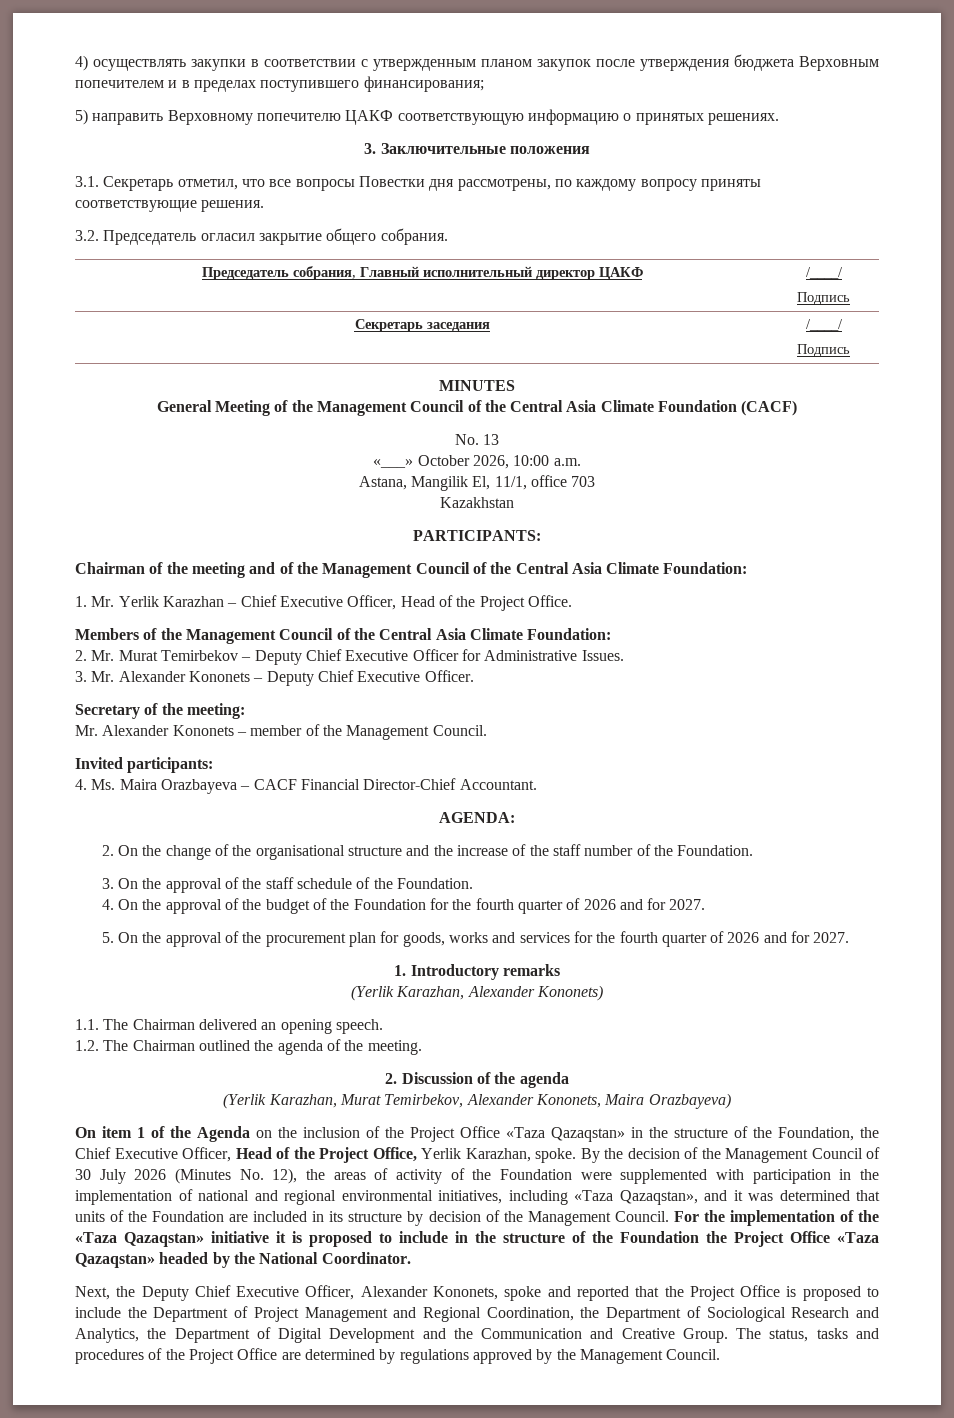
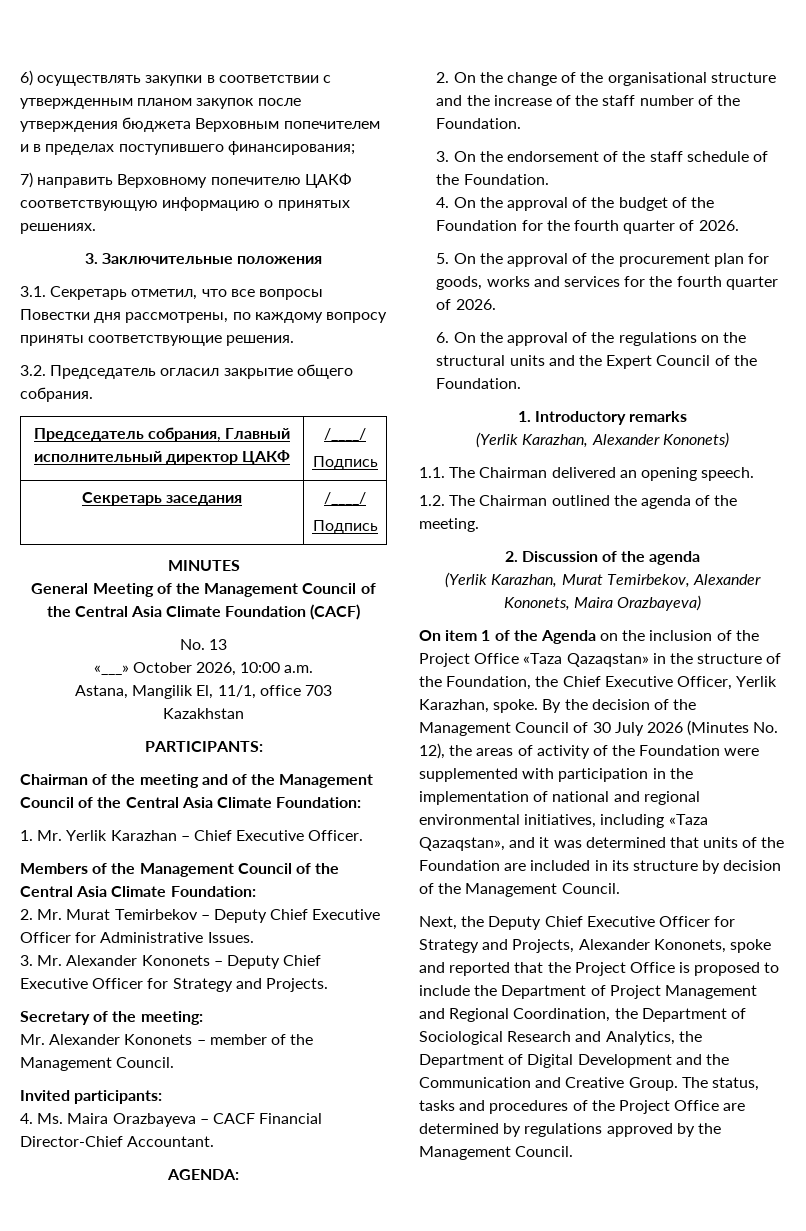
- 4) осуществлять закупки в соответствии с утвержденным планом закупок после утверждения бюджета Верховным попечителем и в пределах поступившего финансирования;
+ 6) осуществлять закупки в соответствии с утвержденным планом закупок после утверждения бюджета Верховным попечителем и в пределах поступившего финансирования;
- 5) направить Верховному попечителю ЦАКФ соответствующую информацию о принятых решениях.
+ 7) направить Верховному попечителю ЦАКФ соответствующую информацию о принятых решениях.
- 1. Mr. Yerlik Karazhan – Chief Executive Officer, Head of the Project Office.
+ 1. Mr. Yerlik Karazhan – Chief Executive Officer.
- 3. Mr. Alexander Kononets – Deputy Chief Executive Officer.
+ 3. Mr. Alexander Kononets – Deputy Chief Executive Officer for Strategy and Projects.
- 3. On the approval of the staff schedule of the Foundation.
+ 3. On the endorsement of the staff schedule of the Foundation.
- 4. On the approval of the budget of the Foundation for the fourth quarter of 2026 and for 2027.
+ 4. On the approval of the budget of the Foundation for the fourth quarter of 2026.
- 5. On the approval of the procurement plan for goods, works and services for the fourth quarter of 2026 and for 2027.
+ 5. On the approval of the procurement plan for goods, works and services for the fourth quarter of 2026.
+ 6. On the approval of the regulations on the structural units and the Expert Council of the Foundation.
- On item 1 of the Agenda on the inclusion of the Project Office «Taza Qazaqstan» in the structure of the Foundation, the Chief Executive Officer, Head of the Project Office, Yerlik Karazhan, spoke.
+ On item 1 of the Agenda on the inclusion of the Project Office «Taza Qazaqstan» in the structure of the Foundation, the Chief Executive Officer, Yerlik Karazhan, spoke.
- For the implementation of the «Taza Qazaqstan» initiative it is proposed to include in the structure of the Foundation the Project Office «Taza Qazaqstan» headed by the National Coordinator.
- Next, the Deputy Chief Executive Officer, Alexander Kononets, spoke and reported that the Project Office is proposed to include the Department of Project Management and Regional Coordination, the Department of Sociological Research and Analytics, the Department of Digital Development and the Communication and Creative Group.
+ Next, the Deputy Chief Executive Officer for Strategy and Projects, Alexander Kononets, spoke and reported that the Project Office is proposed to include the Department of Project Management and Regional Coordination, the Department of Sociological Research and Analytics, the Department of Digital Development and the Communication and Creative Group.

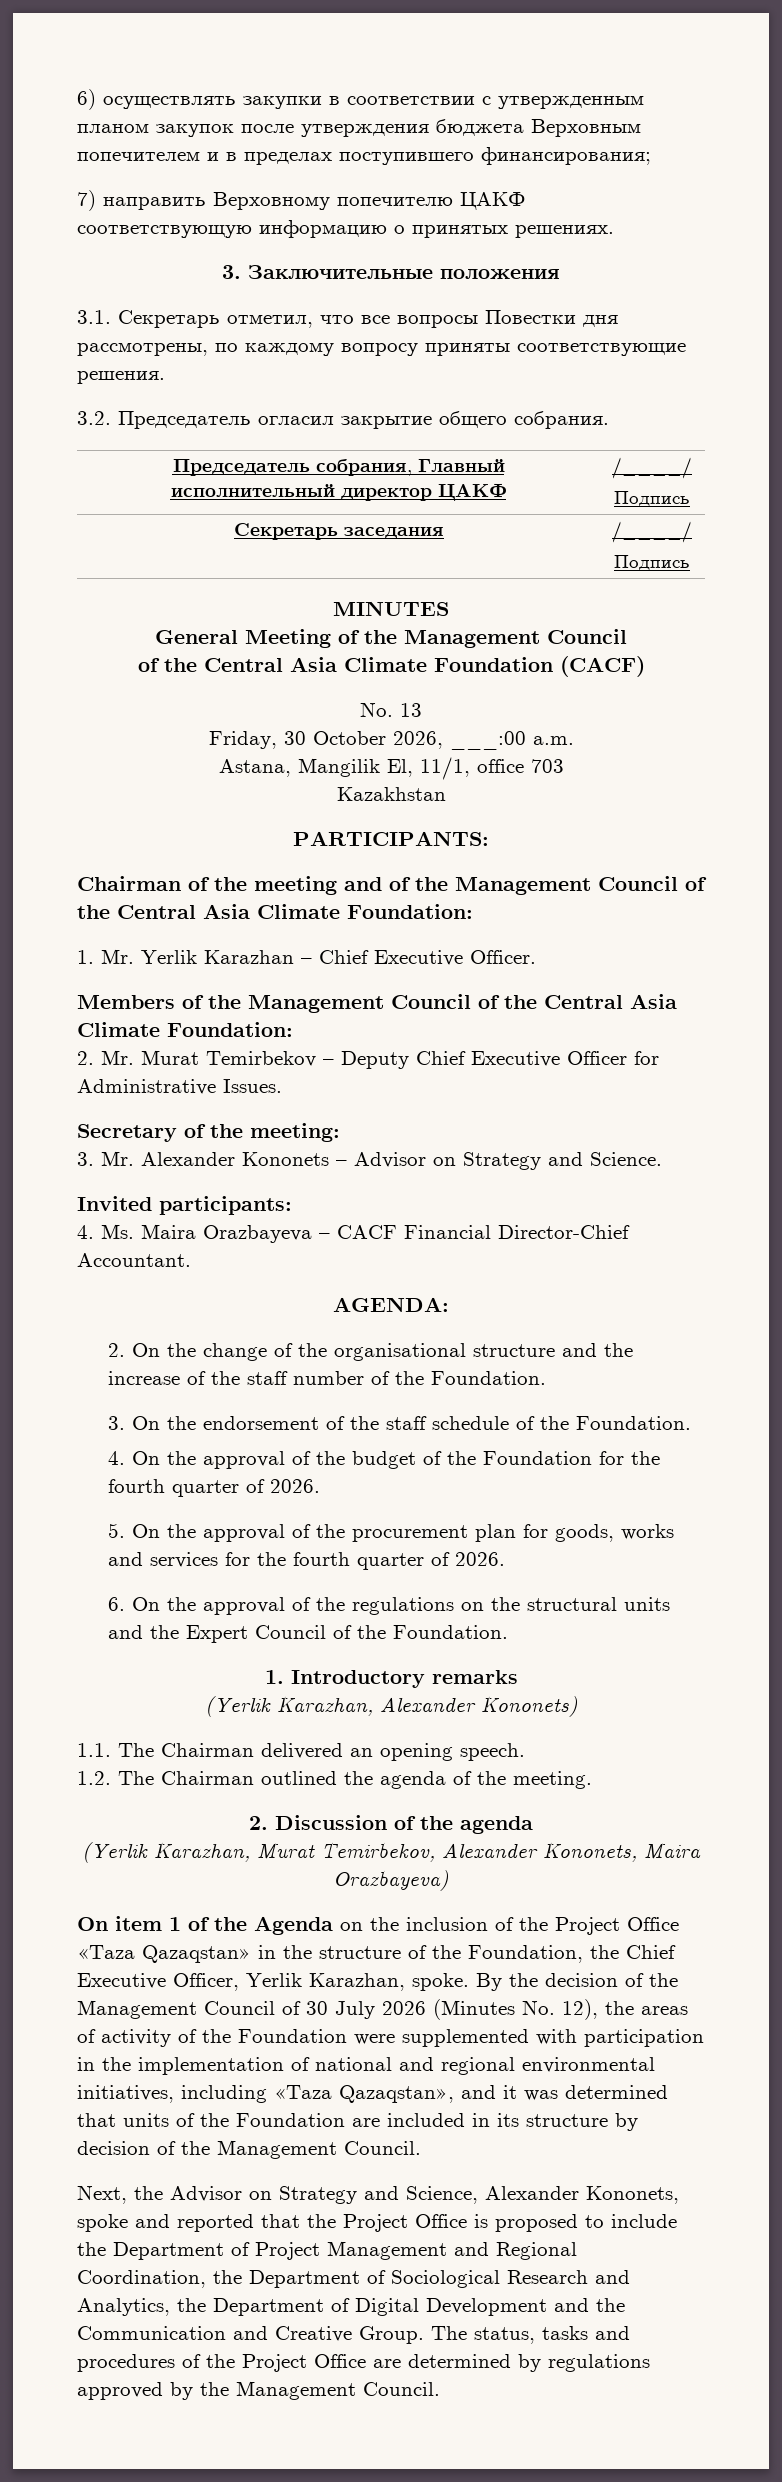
- General Meeting of the Management Council of the Central Asia Climate Foundation (CACF)
+ General Meeting of the Management Council
+ of the Central Asia Climate Foundation (CACF)
- «___» October 2026, 10:00 a.m.
+ Friday, 30 October 2026, ___:00 a.m.
+ Secretary of the meeting:
- 3. Mr. Alexander Kononets – Deputy Chief Executive Officer for Strategy and Projects.
- Secretary of the meeting:
- Mr. Alexander Kononets – member of the Management Council.
+ 3. Mr. Alexander Kononets – Advisor on Strategy and Science.
- Next, the Deputy Chief Executive Officer for Strategy and Projects, Alexander Kononets, spoke and reported that the Project Office is proposed to include the Department of Project Management and Regional Coordination, the Department of Sociological Research and Analytics, the Department of Digital Development and the Communication and Creative Group.
+ Next, the Advisor on Strategy and Science, Alexander Kononets, spoke and reported that the Project Office is proposed to include the Department of Project Management and Regional Coordination, the Department of Sociological Research and Analytics, the Department of Digital Development and the Communication and Creative Group.

